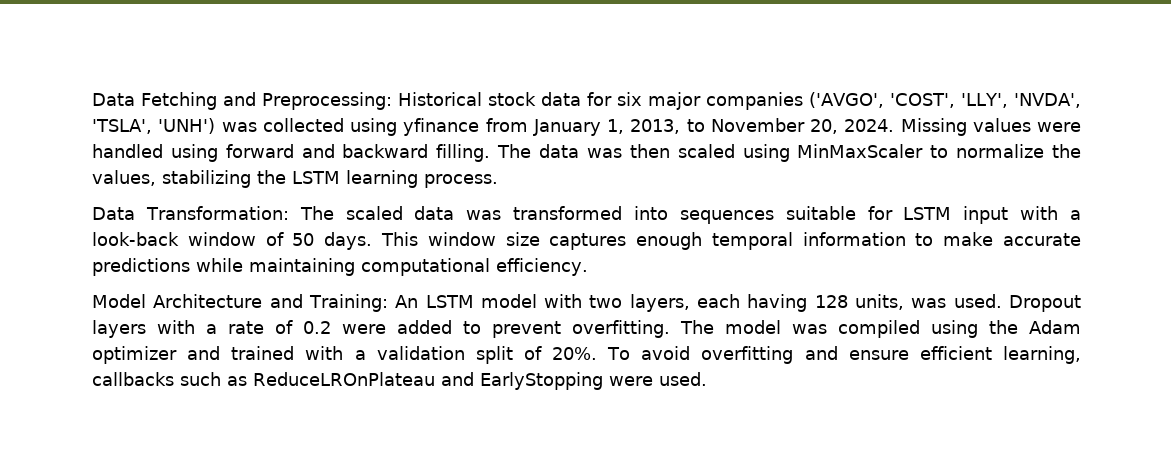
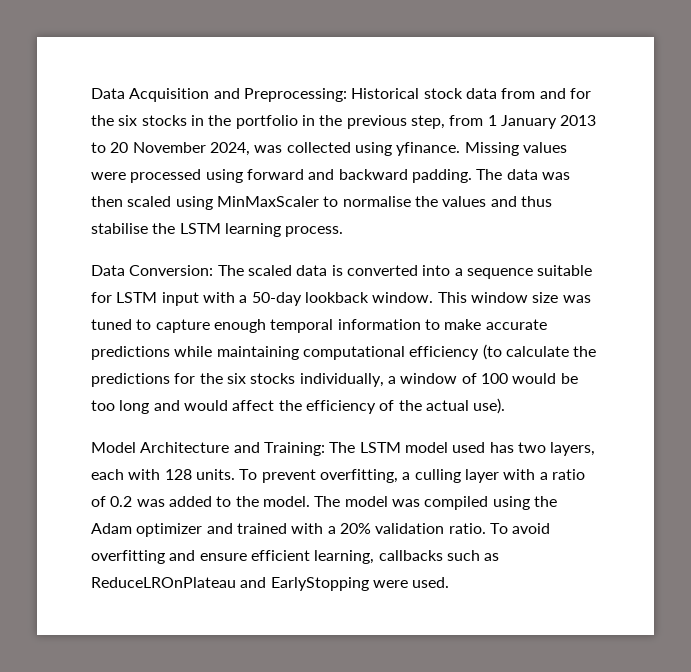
- Data Fetching and Preprocessing: Historical stock data for six major companies ('AVGO', 'COST', 'LLY', 'NVDA', 'TSLA', 'UNH') was collected using yfinance from January 1, 2013, to November 20, 2024.
+ Data Acquisition and Preprocessing: Historical stock data from and for the six stocks in the portfolio in the previous step, from 1 January 2013 to 20 November 2024, was collected using yfinance.
- Missing values were handled using forward and backward filling.
+ Missing values were processed using forward and backward padding.
- The data was then scaled using MinMaxScaler to normalize the values, stabilizing the LSTM learning process.
+ The data was then scaled using MinMaxScaler to normalise the values and thus stabilise the LSTM learning process.
- Data Transformation: The scaled data was transformed into sequences suitable for LSTM input with a look-back window of 50 days. This window size captures enough temporal information to make accurate predictions while maintaining computational efficiency.
+ Data Conversion: The scaled data is converted into a sequence suitable for LSTM input with a 50-day lookback window. This window size was tuned to capture enough temporal information to make accurate predictions while maintaining computational efficiency (to calculate the predictions for the six stocks individually, a window of 100 would be too long and would affect the efficiency of the actual use).
- Model Architecture and Training: An LSTM model with two layers, each having 128 units, was used. Dropout layers with a rate of 0.2 were added to prevent overfitting.
+ Model Architecture and Training: The LSTM model used has two layers, each with 128 units. To prevent overfitting, a culling layer with a ratio of 0.2 was added to the model.
- The model was compiled using the Adam optimizer and trained with a validation split of 20%.
+ The model was compiled using the Adam optimizer and trained with a 20% validation ratio.

